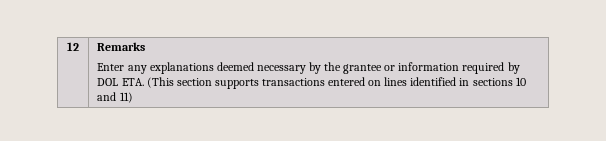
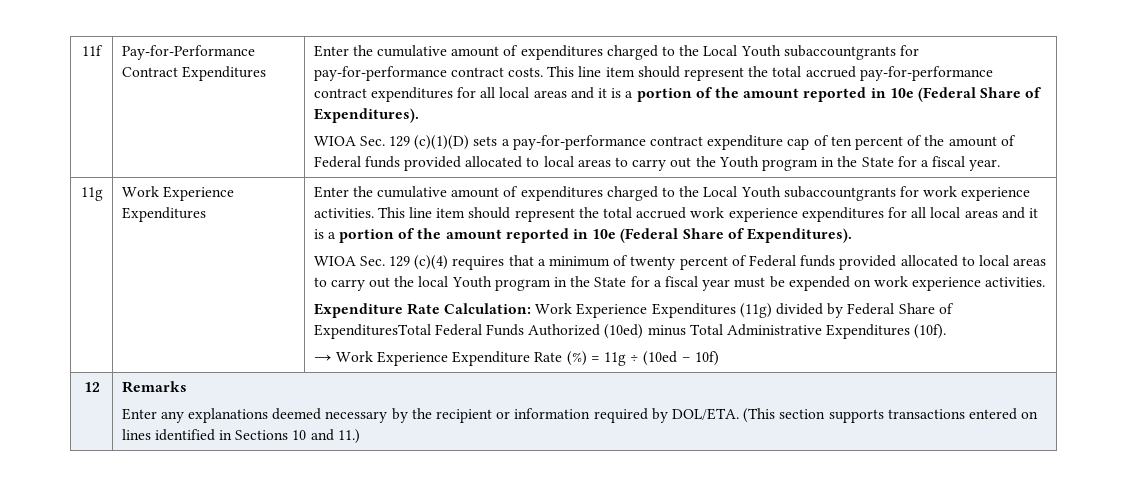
+ 11f | Pay-for-Performance Contract Expenditures | Enter the cumulative amount of expenditures charged to the Local Youth subaccountgrants for pay-for-performance contract costs. This line item should represent the total accrued pay-for-performance contract expenditures for all local areas and it is a portion of the amount reported in 10e (Federal Share of Expenditures).
+ WIOA Sec. 129 (c)(1)(D) sets a pay-for-performance contract expenditure cap of ten percent of the amount of Federal funds provided allocated to local areas to carry out the Youth program in the State for a fiscal year.
+ 11g | Work Experience Expenditures | Enter the cumulative amount of expenditures charged to the Local Youth subaccountgrants for work experience activities. This line item should represent the total accrued work experience expenditures for all local areas and it is a portion of the amount reported in 10e (Federal Share of Expenditures).
+ WIOA Sec. 129 (c)(4) requires that a minimum of twenty percent of Federal funds provided allocated to local areas to carry out the local Youth program in the State for a fiscal year must be expended on work experience activities.
+ Expenditure Rate Calculation: Work Experience Expenditures (11g) divided by Federal Share of ExpendituresTotal Federal Funds Authorized (10ed) minus Total Administrative Expenditures (10f).
+ → Work Experience Expenditure Rate (%) = 11g ÷ (10ed – 10f)
  12 | Remarks
- Enter any explanations deemed necessary by the grantee or information required by DOL ETA. (This section supports transactions entered on lines identified in sections 10 and 11)
+ Enter any explanations deemed necessary by the recipient or information required by DOL/ETA. (This section supports transactions entered on lines identified in Sections 10 and 11.)

